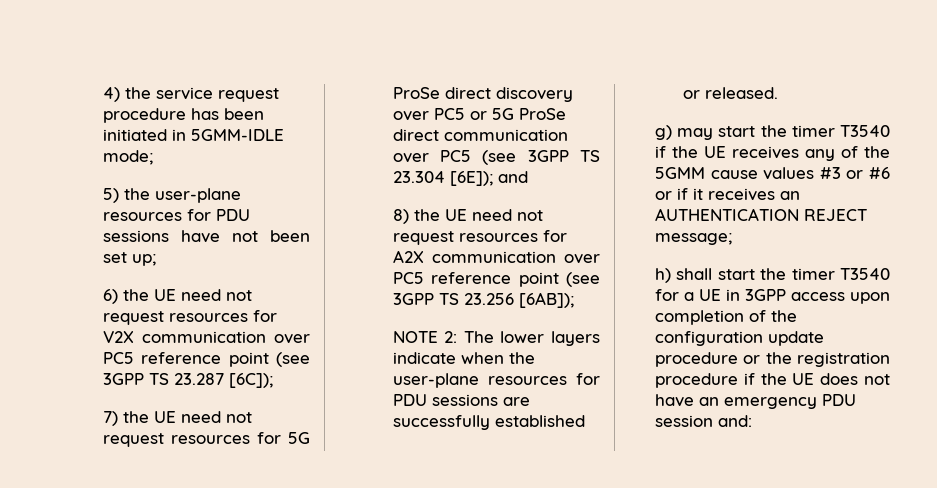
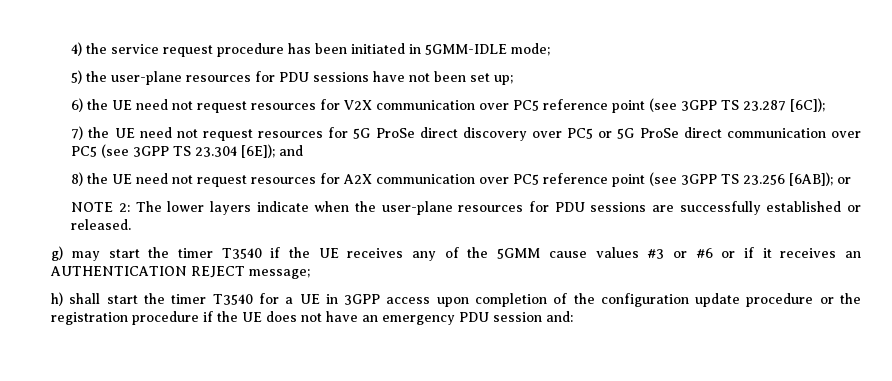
- 8) the UE need not request resources for A2X communication over PC5 reference point (see 3GPP TS 23.256 [6AB]);
+ 8) the UE need not request resources for A2X communication over PC5 reference point (see 3GPP TS 23.256 [6AB]); or

